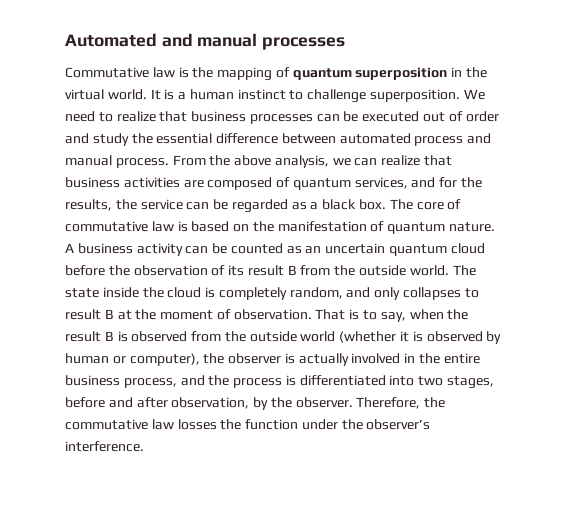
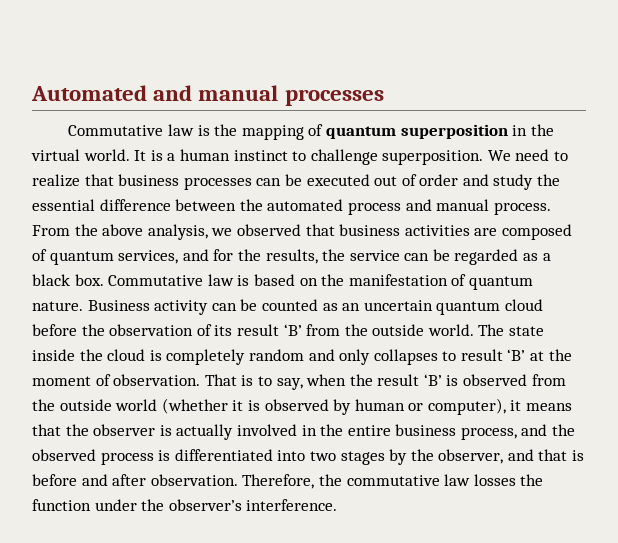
- We need to realize that business processes can be executed out of order and study the essential difference between automated process and manual process.
+ We need to realize that business processes can be executed out of order and study the essential difference between the automated process and manual process.
- From the above analysis, we can realize that business activities are composed of quantum services, and for the results, the service can be regarded as a black box.
+ From the above analysis, we observed that business activities are composed of quantum services, and for the results, the service can be regarded as a black box.
- The core of commutative law is based on the manifestation of quantum nature.
+ Commutative law is based on the manifestation of quantum nature.
- A business activity can be counted as an uncertain quantum cloud before the observation of its result B from the outside world.
+ Business activity can be counted as an uncertain quantum cloud before the observation of its result ‘B’ from the outside world.
- The state inside the cloud is completely random, and only collapses to result B at the moment of observation.
+ The state inside the cloud is completely random and only collapses to result ‘B’ at the moment of observation.
- That is to say, when the result B is observed from the outside world (whether it is observed by human or computer), the observer is actually involved in the entire business process, and the process is differentiated into two stages, before and after observation, by the observer.
+ That is to say, when the result ‘B’ is observed from the outside world (whether it is observed by human or computer), it means that the observer is actually involved in the entire business process, and the observed process is differentiated into two stages by the observer, and that is before and after observation.

